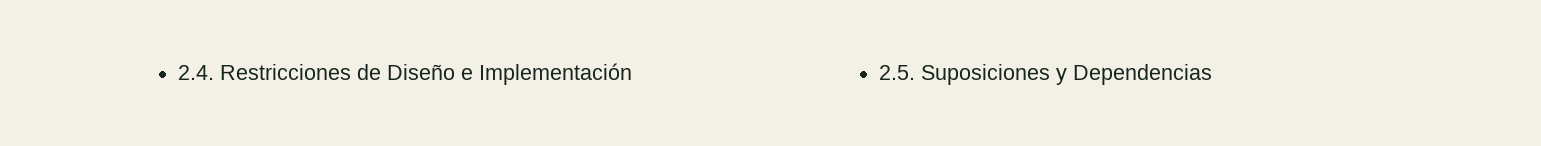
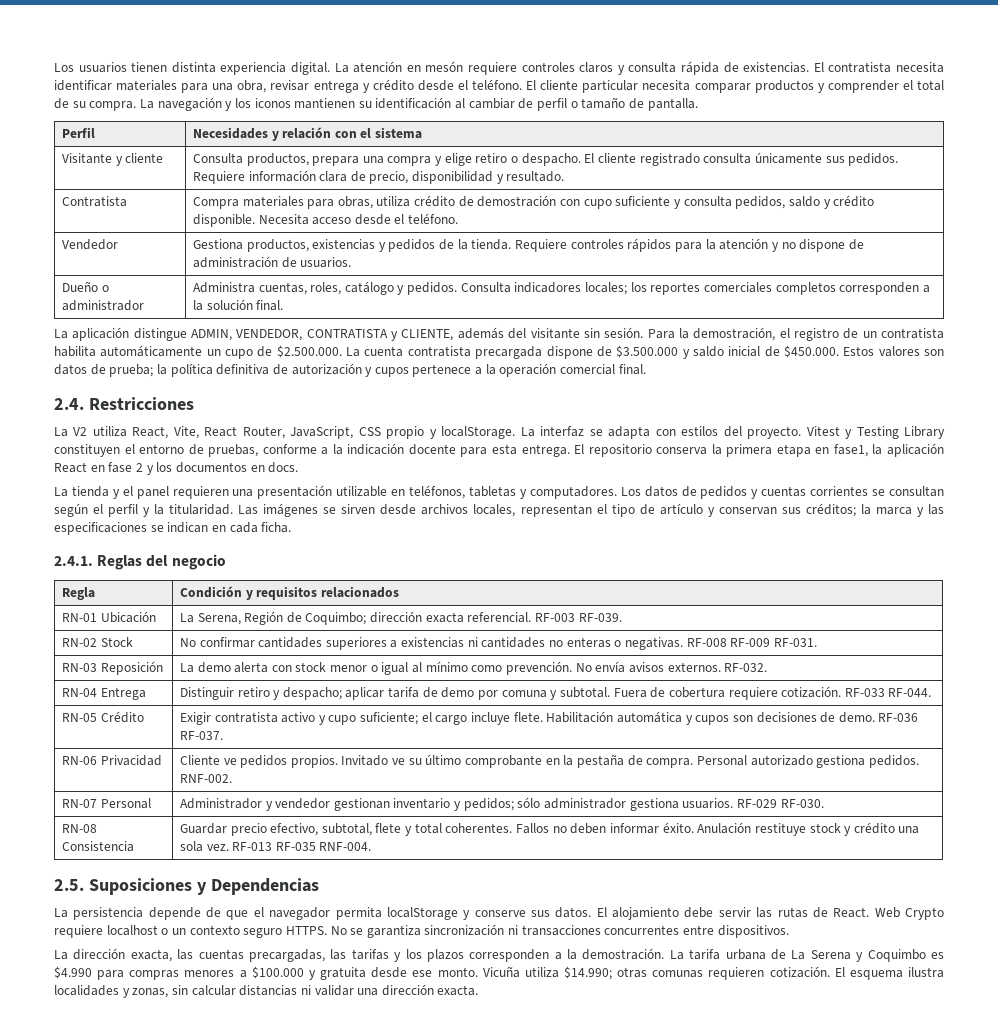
- 2.4. Restricciones de Diseño e Implementación
+ Los usuarios tienen distinta experiencia digital. La atención en mesón requiere controles claros y consulta rápida de existencias. El contratista necesita identificar materiales para una obra, revisar entrega y crédito desde el teléfono. El cliente particular necesita comparar productos y comprender el total de su compra. La navegación y los iconos mantienen su identificación al cambiar de perfil o tamaño de pantalla.
+ Perfil | Necesidades y relación con el sistema
+ Visitante y cliente | Consulta productos, prepara una compra y elige retiro o despacho. El cliente registrado consulta únicamente sus pedidos. Requiere información clara de precio, disponibilidad y resultado.
+ Contratista | Compra materiales para obras, utiliza crédito de demostración con cupo suficiente y consulta pedidos, saldo y crédito disponible. Necesita acceso desde el teléfono.
+ Vendedor | Gestiona productos, existencias y pedidos de la tienda. Requiere controles rápidos para la atención y no dispone de administración de usuarios.
+ Dueño o administrador | Administra cuentas, roles, catálogo y pedidos. Consulta indicadores locales; los reportes comerciales completos corresponden a la solución final.
+ La aplicación distingue ADMIN, VENDEDOR, CONTRATISTA y CLIENTE, además del visitante sin sesión. Para la demostración, el registro de un contratista habilita automáticamente un cupo de $2.500.000. La cuenta contratista precargada dispone de $3.500.000 y saldo inicial de $450.000. Estos valores son datos de prueba; la política definitiva de autorización y cupos pertenece a la operación comercial final.
+ 2.4. Restricciones
+ La V2 utiliza React, Vite, React Router, JavaScript, CSS propio y localStorage. La interfaz se adapta con estilos del proyecto. Vitest y Testing Library constituyen el entorno de pruebas, conforme a la indicación docente para esta entrega. El repositorio conserva la primera etapa en fase1, la aplicación React en fase 2 y los documentos en docs.
+ La tienda y el panel requieren una presentación utilizable en teléfonos, tabletas y computadores. Los datos de pedidos y cuentas corrientes se consultan según el perfil y la titularidad. Las imágenes se sirven desde archivos locales, representan el tipo de artículo y conservan sus créditos; la marca y las especificaciones se indican en cada ficha.
+ 2.4.1. Reglas del negocio
+ Regla | Condición y requisitos relacionados
+ RN-01 Ubicación | La Serena, Región de Coquimbo; dirección exacta referencial. RF-003 RF-039.
+ RN-02 Stock | No confirmar cantidades superiores a existencias ni cantidades no enteras o negativas. RF-008 RF-009 RF-031.
+ RN-03 Reposición | La demo alerta con stock menor o igual al mínimo como prevención. No envía avisos externos. RF-032.
+ RN-04 Entrega | Distinguir retiro y despacho; aplicar tarifa de demo por comuna y subtotal. Fuera de cobertura requiere cotización. RF-033 RF-044.
+ RN-05 Crédito | Exigir contratista activo y cupo suficiente; el cargo incluye flete. Habilitación automática y cupos son decisiones de demo. RF-036 RF-037.
+ RN-06 Privacidad | Cliente ve pedidos propios. Invitado ve su último comprobante en la pestaña de compra. Personal autorizado gestiona pedidos. RNF-002.
+ RN-07 Personal | Administrador y vendedor gestionan inventario y pedidos; sólo administrador gestiona usuarios. RF-029 RF-030.
+ RN-08 Consistencia | Guardar precio efectivo, subtotal, flete y total coherentes. Fallos no deben informar éxito. Anulación restituye stock y crédito una sola vez. RF-013 RF-035 RNF-004.
  2.5. Suposiciones y Dependencias
+ La persistencia depende de que el navegador permita localStorage y conserve sus datos. El alojamiento debe servir las rutas de React. Web Crypto requiere localhost o un contexto seguro HTTPS. No se garantiza sincronización ni transacciones concurrentes entre dispositivos.
+ La dirección exacta, las cuentas precargadas, las tarifas y los plazos corresponden a la demostración. La tarifa urbana de La Serena y Coquimbo es $4.990 para compras menores a $100.000 y gratuita desde ese monto. Vicuña utiliza $14.990; otras comunas requieren cotización. El esquema ilustra localidades y zonas, sin calcular distancias ni validar una dirección exacta.

